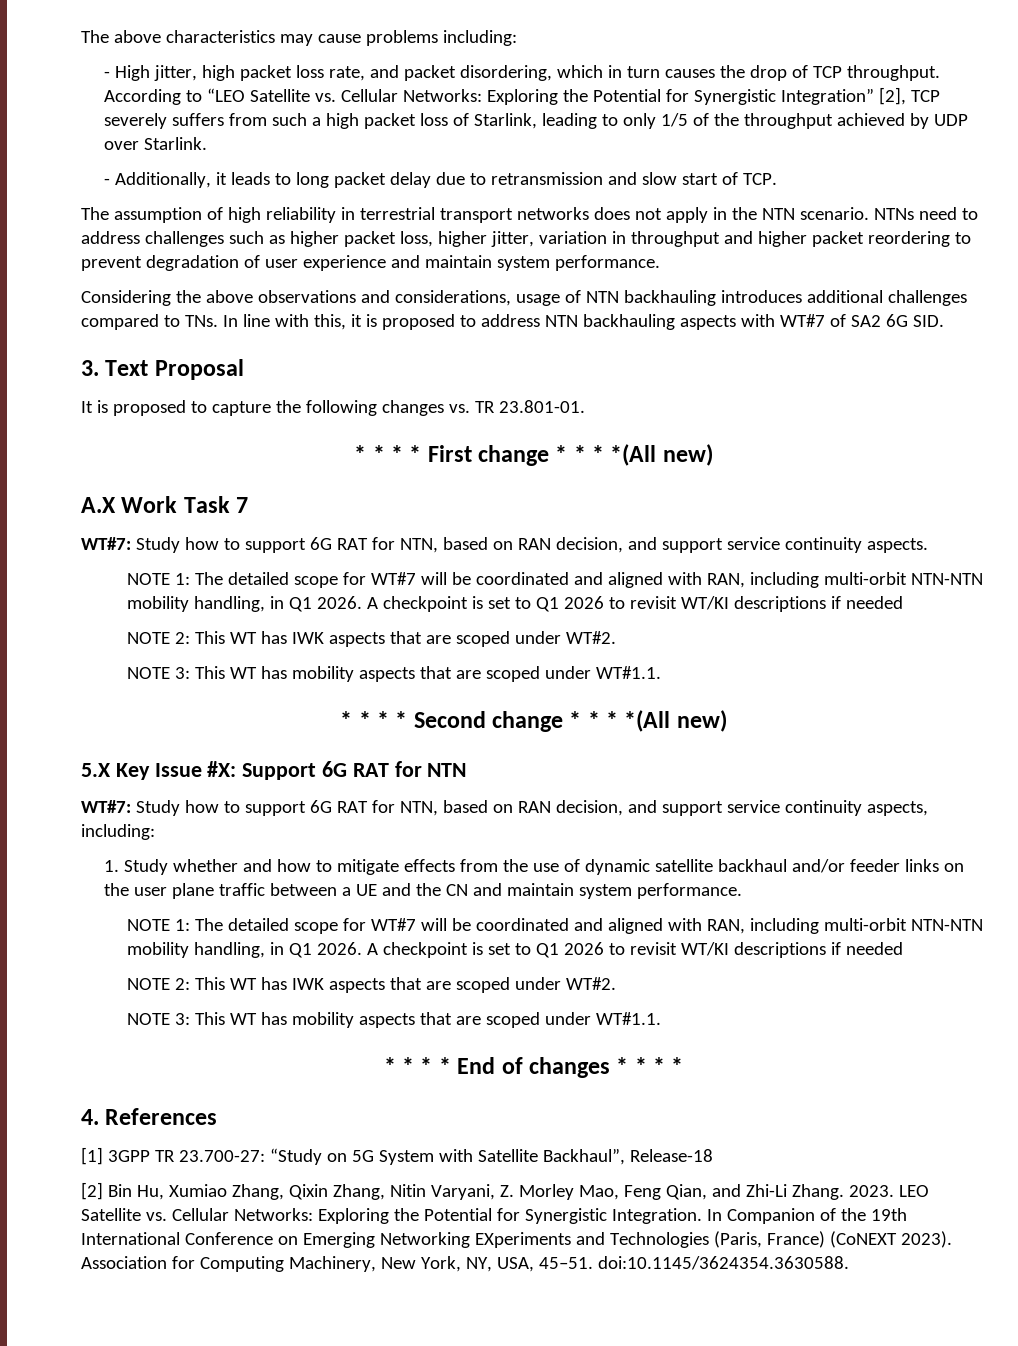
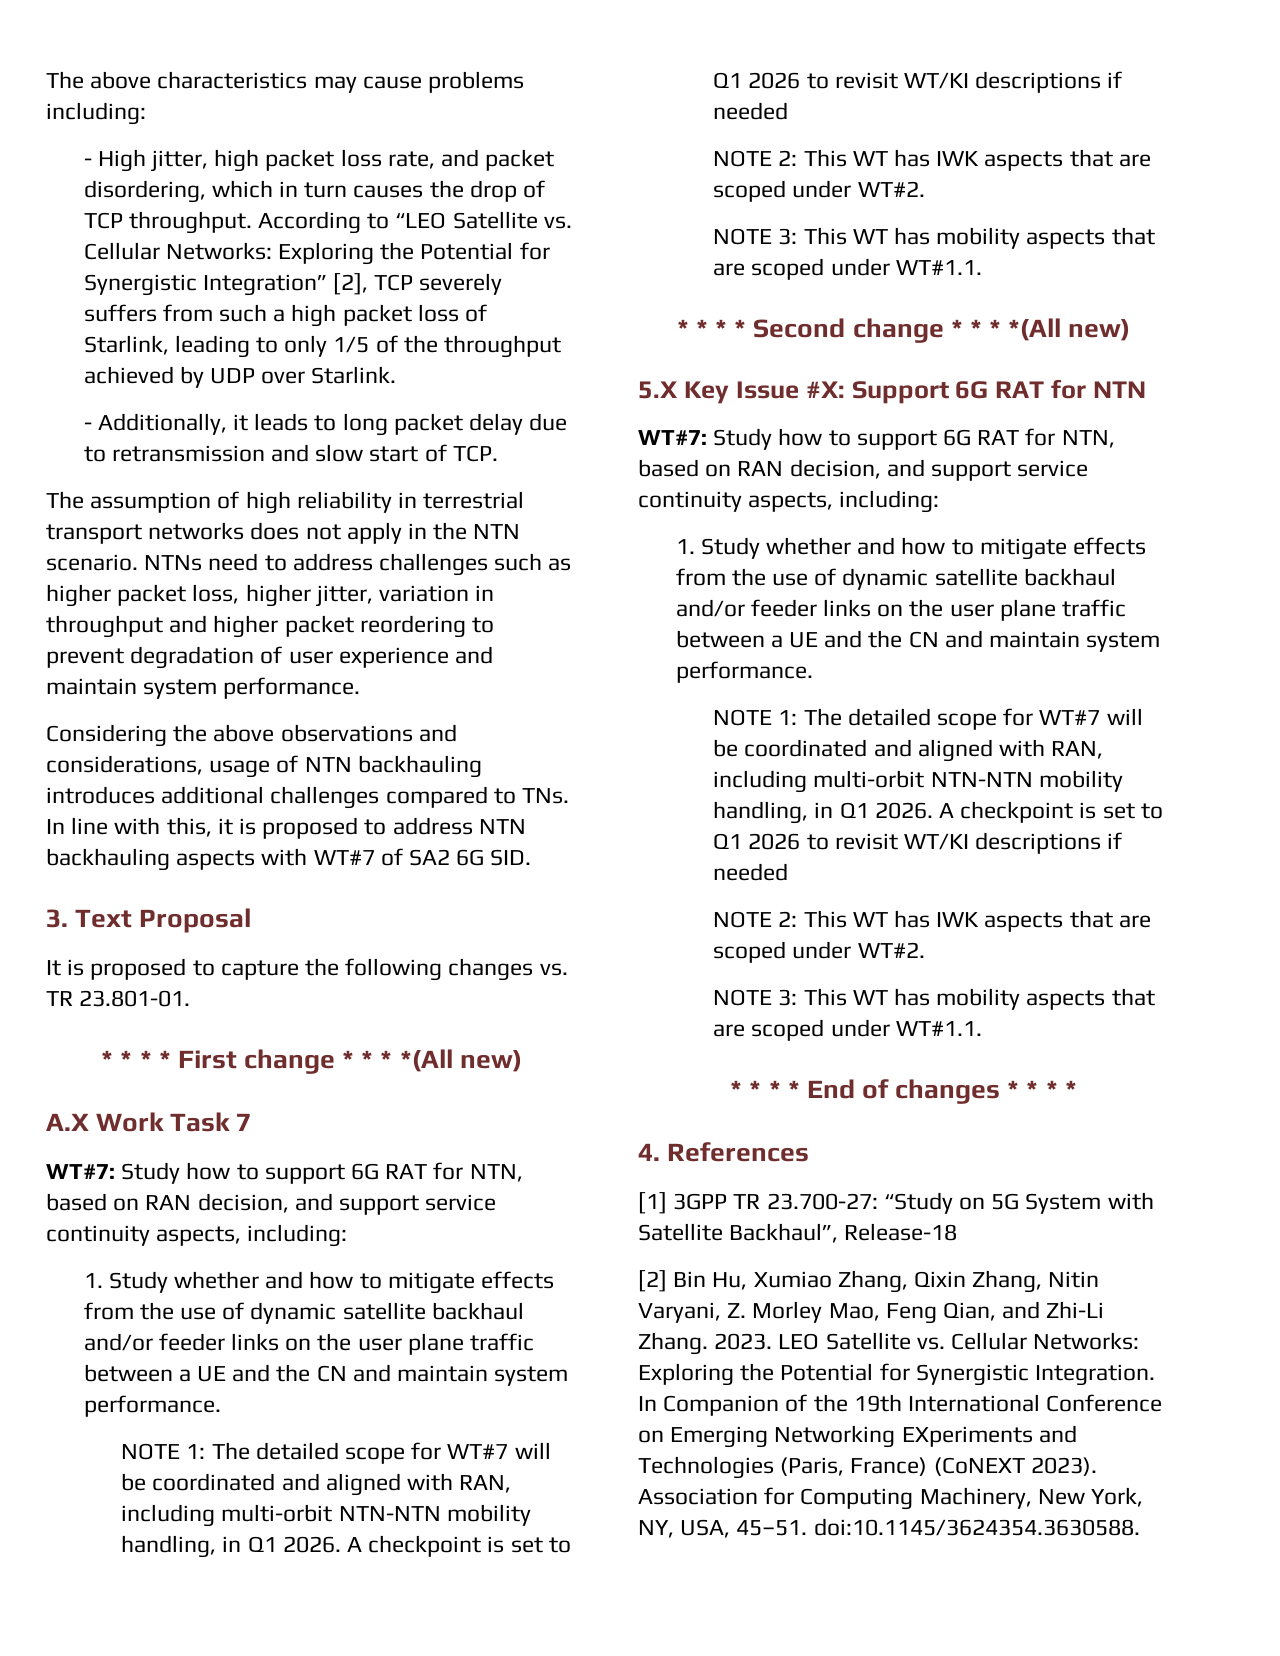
  A.X Work Task 7
- WT#7: Study how to support 6G RAT for NTN, based on RAN decision, and support service continuity aspects.
+ WT#7: Study how to support 6G RAT for NTN, based on RAN decision, and support service continuity aspects, including:
+ 1. Study whether and how to mitigate effects from the use of dynamic satellite backhaul and/or feeder links on the user plane traffic between a UE and the CN and maintain system performance.

